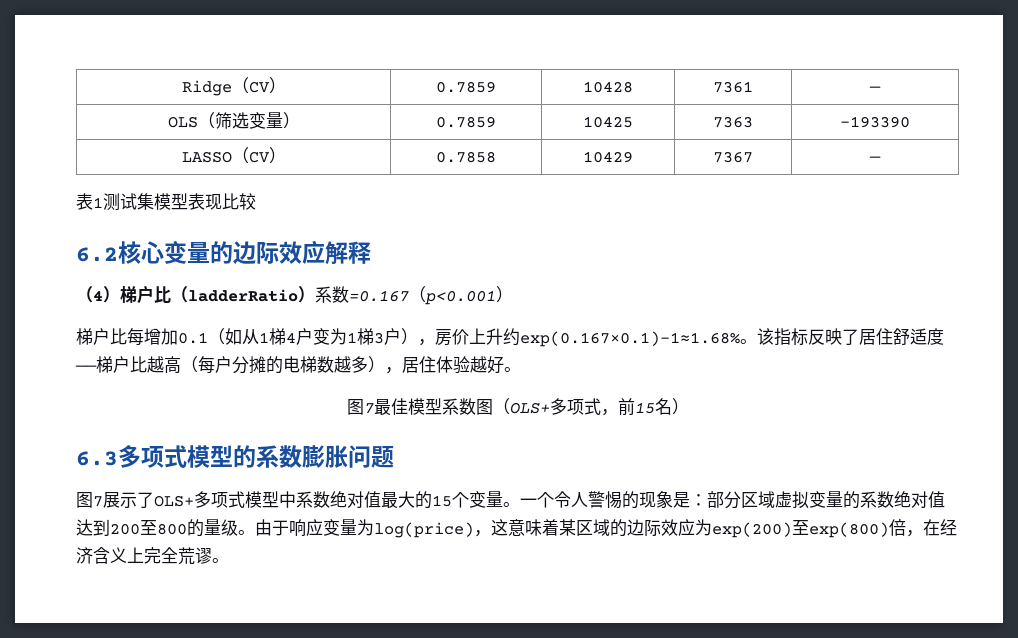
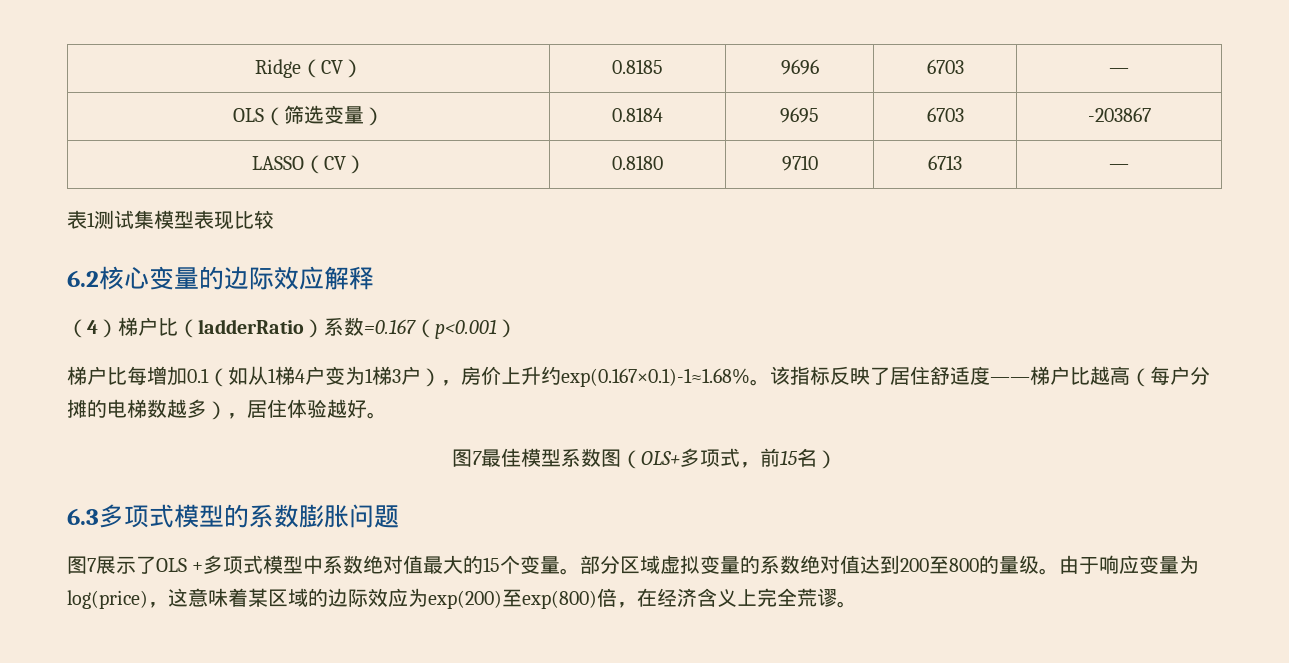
- Ridge（CV） | 0.7859 | 10428 | 7361 | —
+ Ridge（CV） | 0.8185 | 9696 | 6703 | —
- OLS（筛选变量） | 0.7859 | 10425 | 7363 | -193390
+ OLS（筛选变量） | 0.8184 | 9695 | 6703 | -203867
- LASSO（CV） | 0.7858 | 10429 | 7367 | —
+ LASSO（CV） | 0.8180 | 9710 | 6713 | —
- 图7展示了OLS+多项式模型中系数绝对值最大的15个变量。
+ 图7展示了OLS +多项式模型中系数绝对值最大的15个变量。
- 一个令人警惕的现象是：部分区域虚拟变量的系数绝对值达到200至800的量级。
+ 部分区域虚拟变量的系数绝对值达到200至800的量级。

